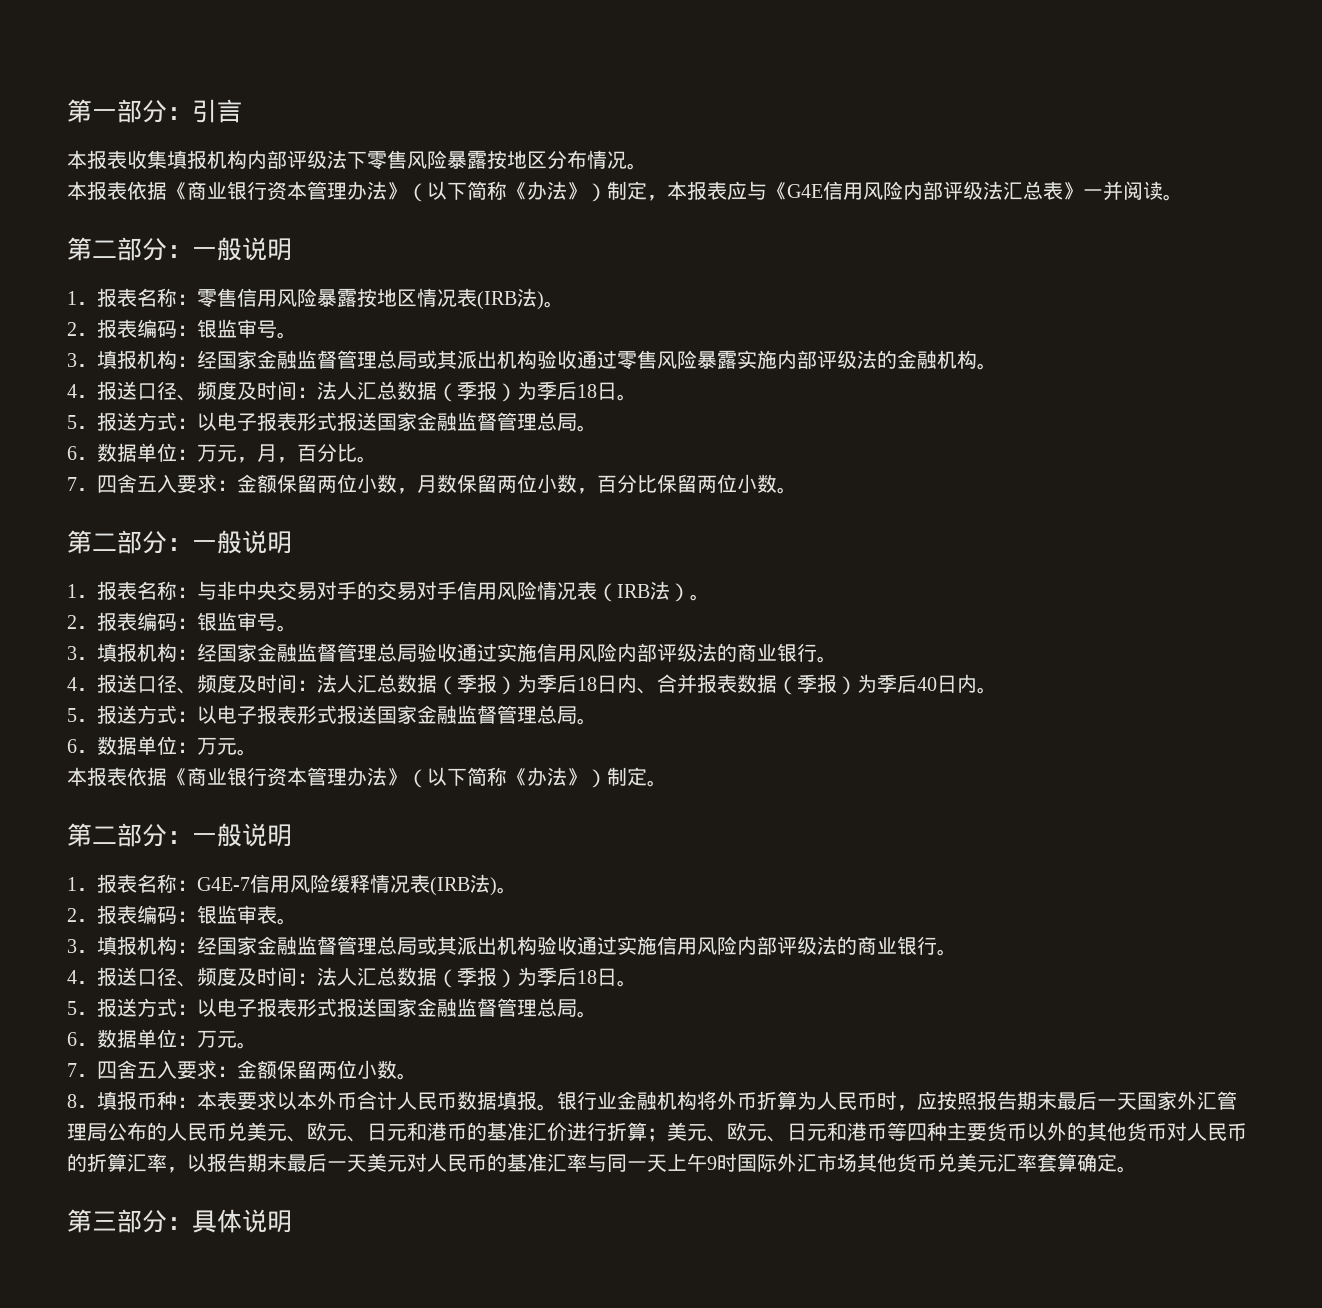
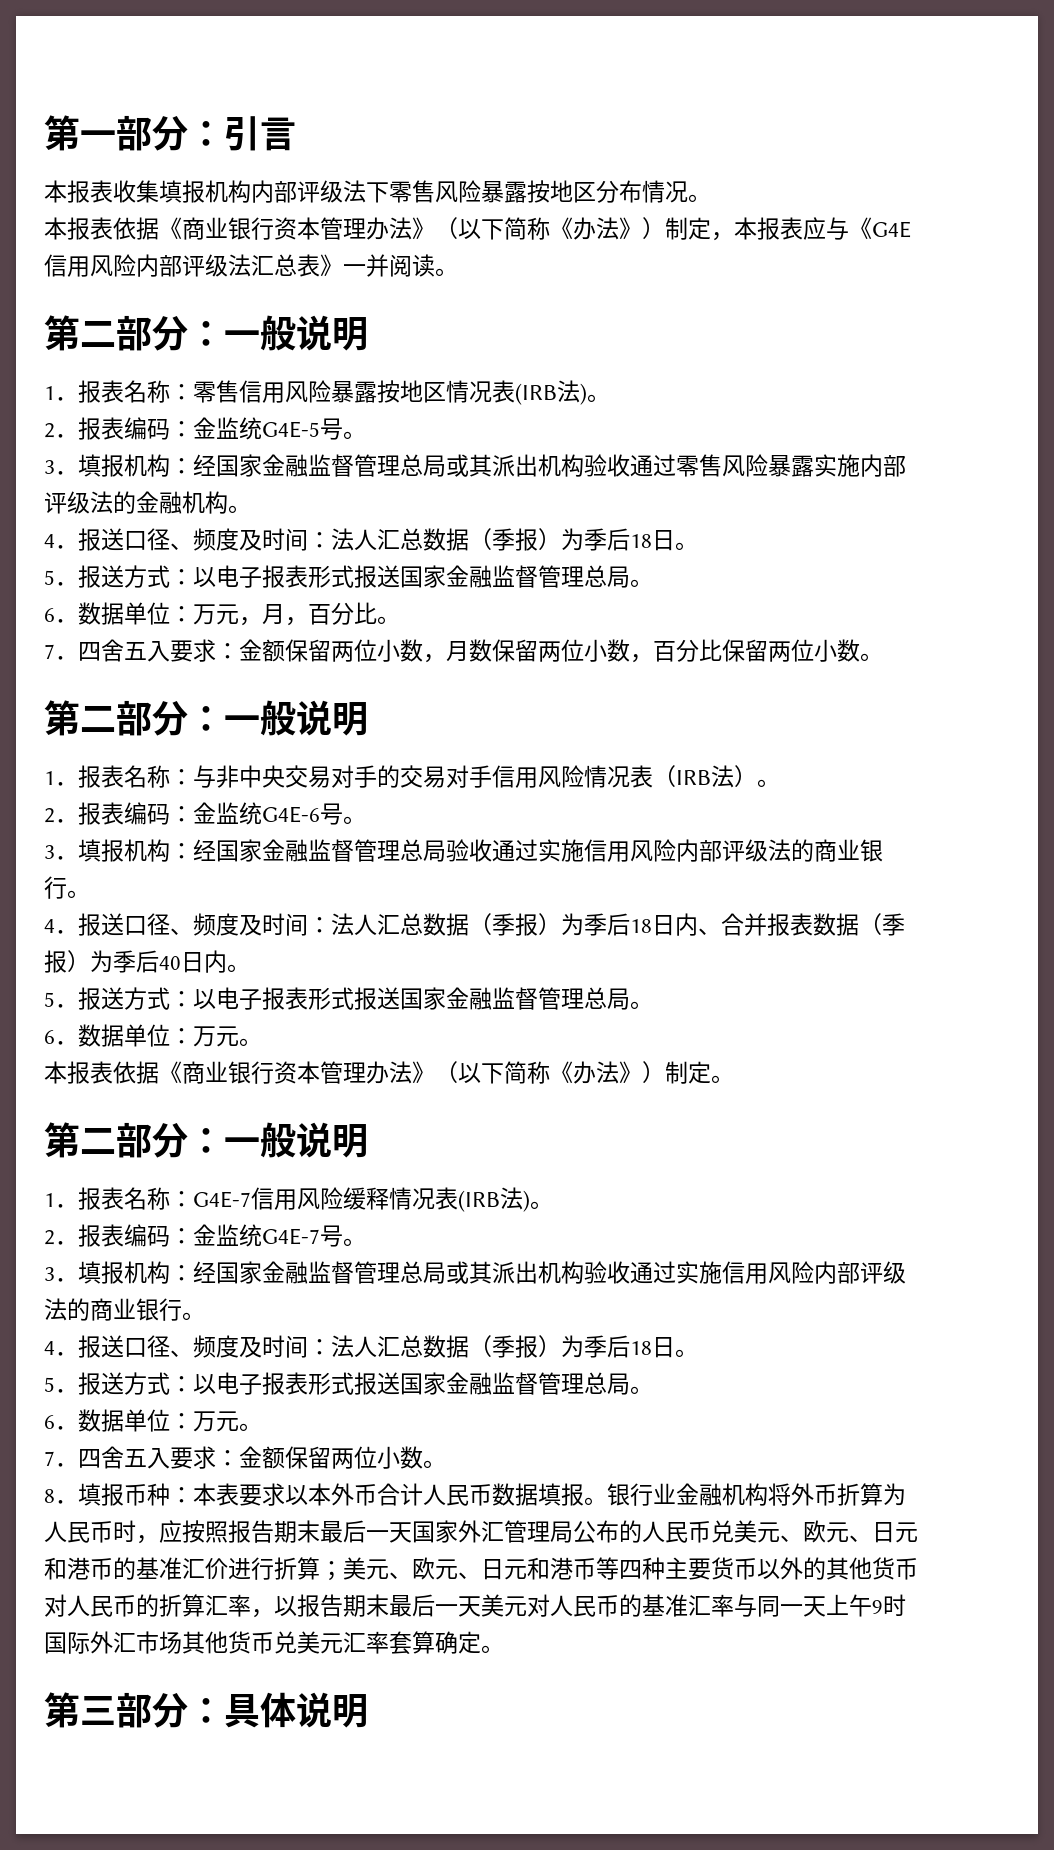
  1．报表名称：零售信用风险暴露按地区情况表(IRB法)。
- 2．报表编码：银监审号。
+ 2．报表编码：金监统G4E-5号。
  1．报表名称：与非中央交易对手的交易对手信用风险情况表（IRB法）。
- 2．报表编码：银监审号。
+ 2．报表编码：金监统G4E-6号。
- 2．报表编码：银监审表。
+ 2．报表编码：金监统G4E-7号。

